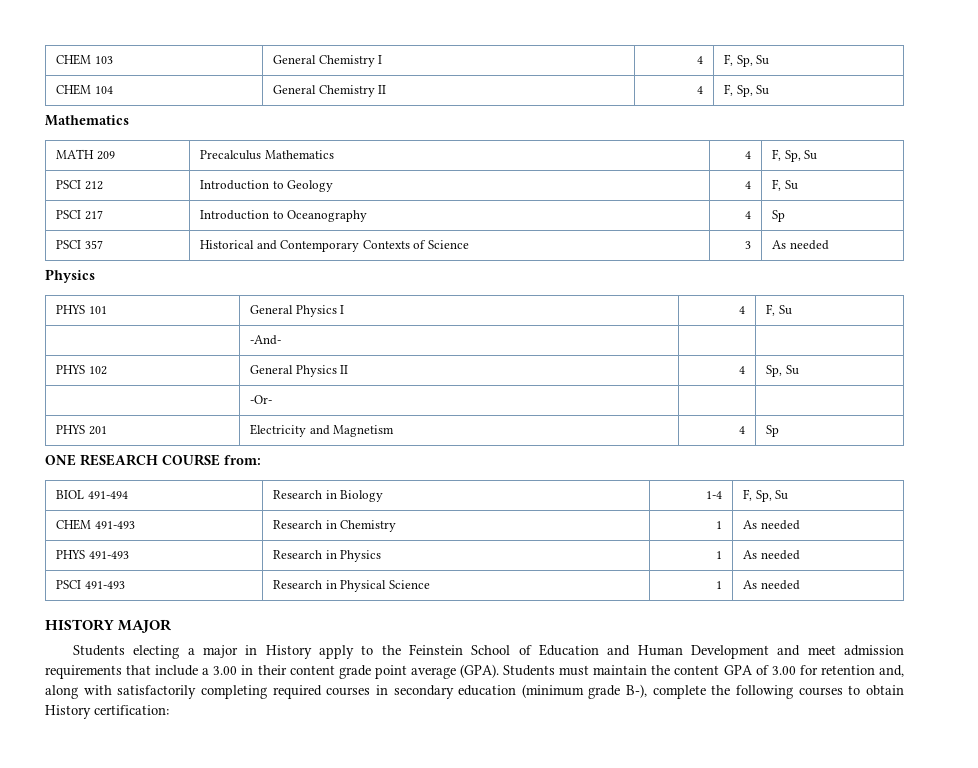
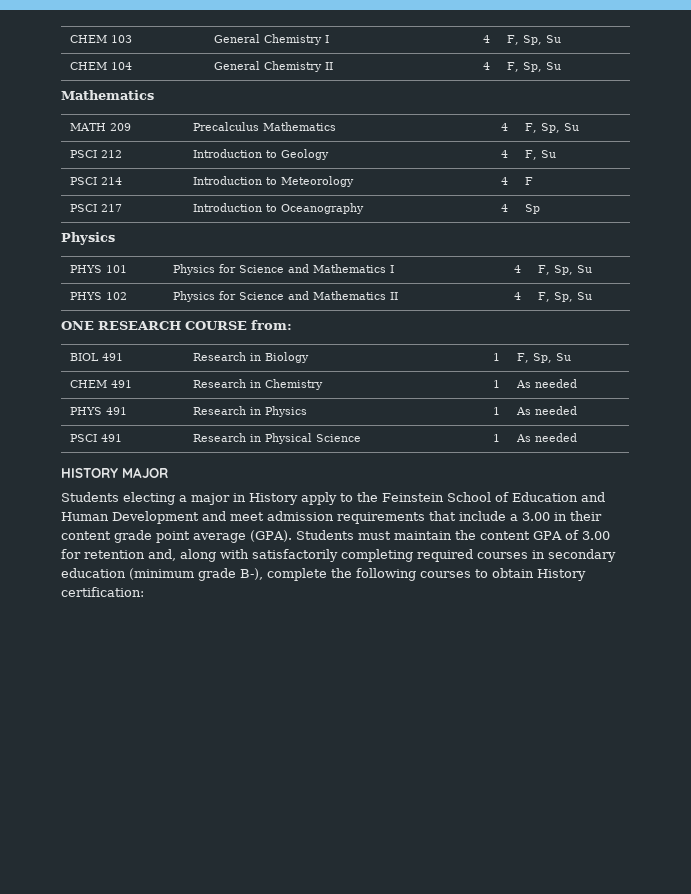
+ PSCI 214 | Introduction to Meteorology | 4 | F
  PSCI 217 | Introduction to Oceanography | 4 | Sp
- PSCI 357 | Historical and Contemporary Contexts of Science | 3 | As needed
  Physics
- PHYS 101 | General Physics I | 4 | F, Su
- | -And- | |
+ PHYS 101 | Physics for Science and Mathematics I | 4 | F, Sp, Su
- PHYS 102 | General Physics II | 4 | Sp, Su
- | -Or- | |
- PHYS 201 | Electricity and Magnetism | 4 | Sp
+ PHYS 102 | Physics for Science and Mathematics II | 4 | F, Sp, Su
- BIOL 491-494 | Research in Biology | 1-4 | F, Sp, Su
- CHEM 491-493 | Research in Chemistry | 1 | As needed
+ BIOL 491 | Research in Biology | 1 | F, Sp, Su
+ CHEM 491 | Research in Chemistry | 1 | As needed
- PHYS 491-493 | Research in Physics | 1 | As needed
+ PHYS 491 | Research in Physics | 1 | As needed
- PSCI 491-493 | Research in Physical Science | 1 | As needed
+ PSCI 491 | Research in Physical Science | 1 | As needed

